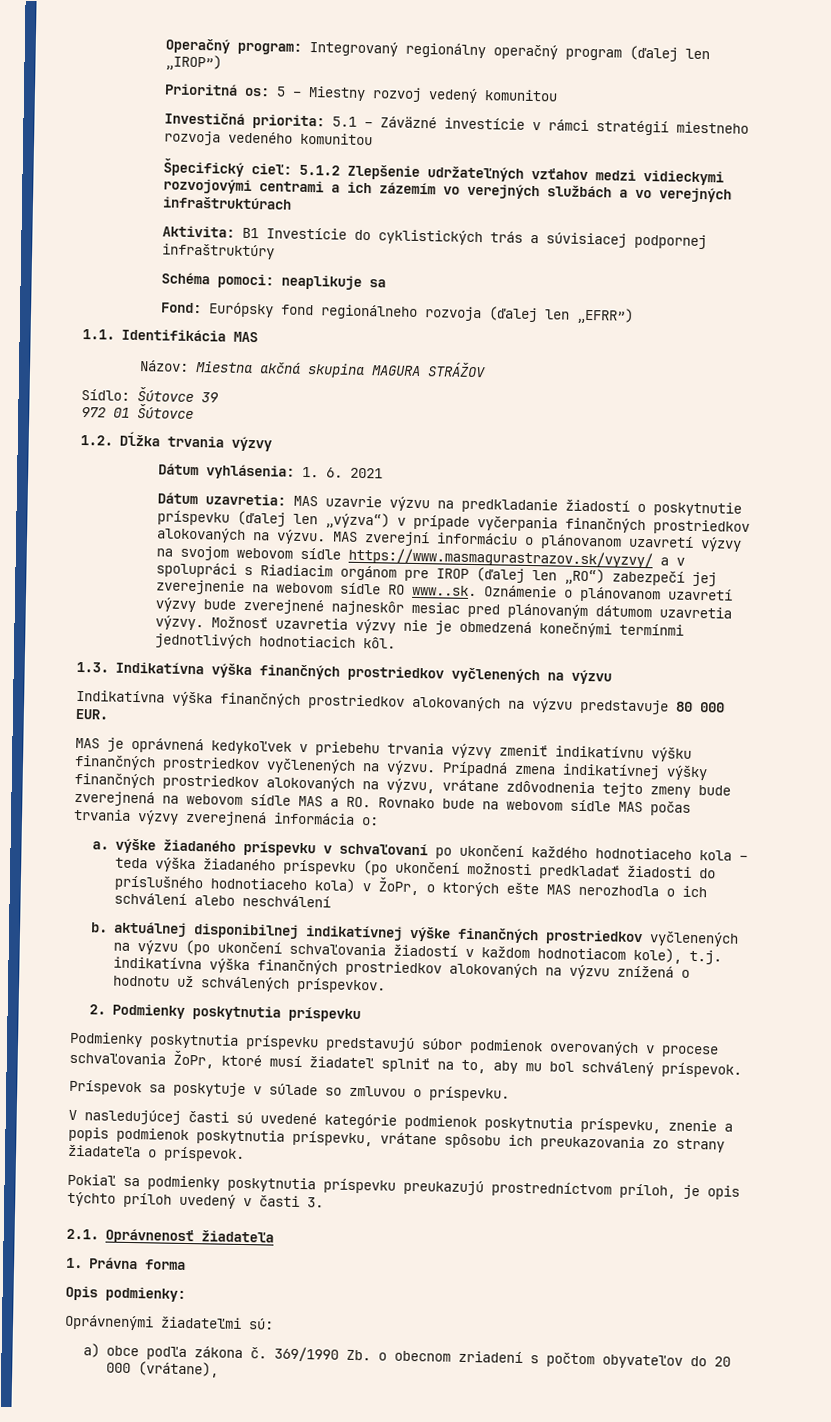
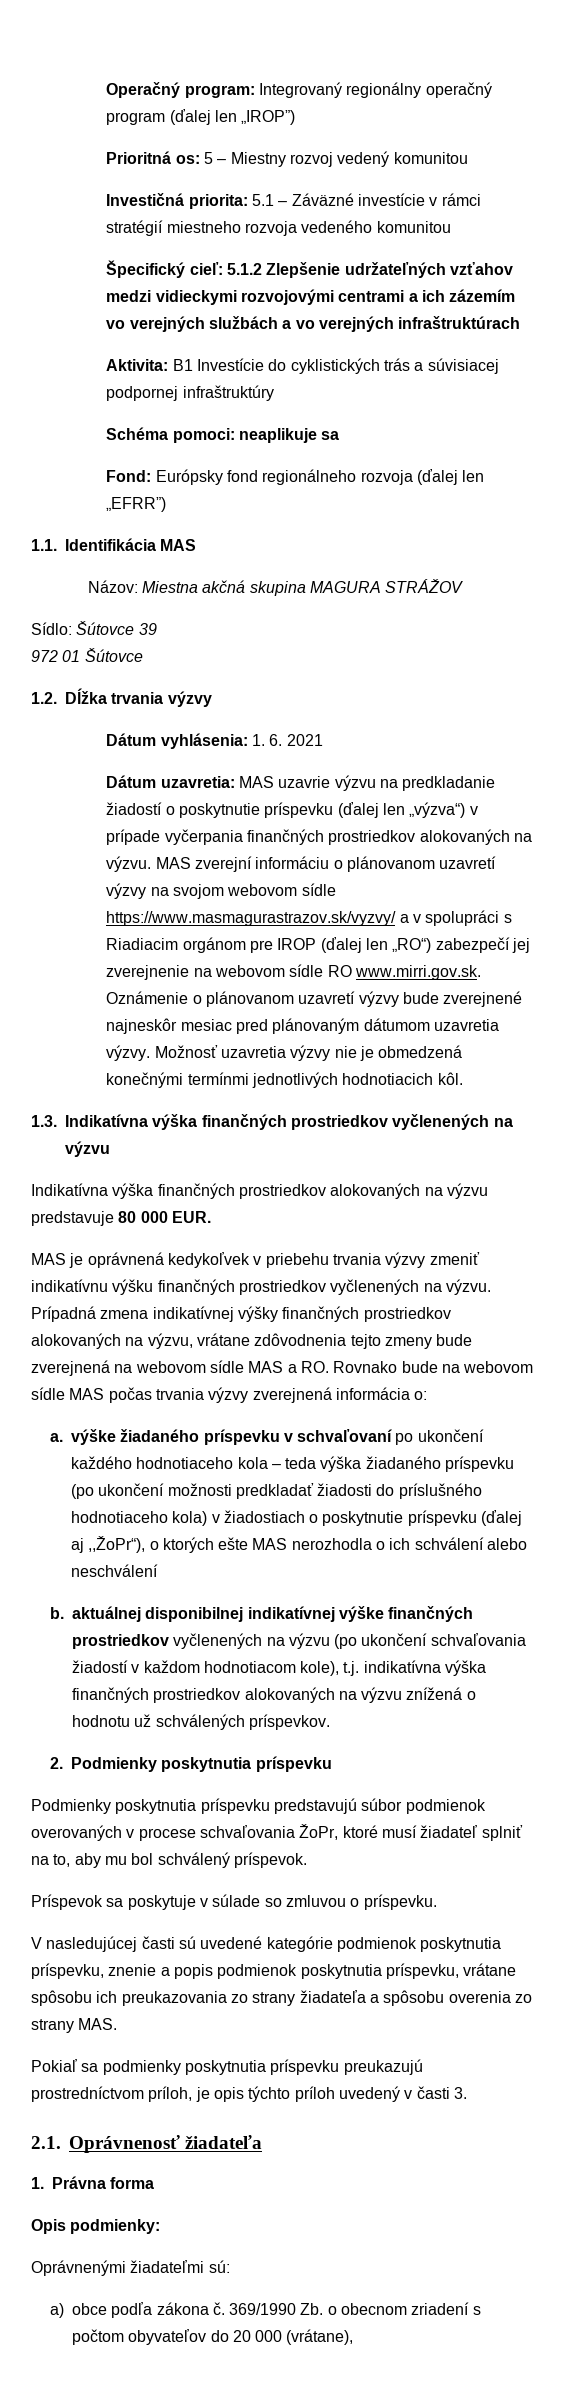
- MAS zverejní informáciu o plánovanom uzavretí výzvy na svojom webovom sídle https://www.masmagurastrazov.sk/vyzvy/ a v spolupráci s Riadiacim orgánom pre IROP (ďalej len „RO“) zabezpečí jej zverejnenie na webovom sídle RO www..sk. Oznámenie o plánovanom uzavretí výzvy bude zverejnené najneskôr mesiac pred plánovaným dátumom uzavretia výzvy.
+ MAS zverejní informáciu o plánovanom uzavretí výzvy na svojom webovom sídle https://www.masmagurastrazov.sk/vyzvy/ a v spolupráci s Riadiacim orgánom pre IROP (ďalej len „RO“) zabezpečí jej zverejnenie na webovom sídle RO www.mirri.gov.sk. Oznámenie o plánovanom uzavretí výzvy bude zverejnené najneskôr mesiac pred plánovaným dátumom uzavretia výzvy.
- a. výške žiadaného príspevku v schvaľovaní po ukončení každého hodnotiaceho kola – teda výška žiadaného príspevku (po ukončení možnosti predkladať žiadosti do príslušného hodnotiaceho kola) v ŽoPr, o ktorých ešte MAS nerozhodla o ich schválení alebo neschválení
+ a. výške žiadaného príspevku v schvaľovaní po ukončení každého hodnotiaceho kola – teda výška žiadaného príspevku (po ukončení možnosti predkladať žiadosti do príslušného hodnotiaceho kola) v žiadostiach o poskytnutie príspevku (ďalej aj ,,ŽoPr“), o ktorých ešte MAS nerozhodla o ich schválení alebo neschválení
- V nasledujúcej časti sú uvedené kategórie podmienok poskytnutia príspevku, znenie a popis podmienok poskytnutia príspevku, vrátane spôsobu ich preukazovania zo strany žiadateľa o príspevok.
+ V nasledujúcej časti sú uvedené kategórie podmienok poskytnutia príspevku, znenie a popis podmienok poskytnutia príspevku, vrátane spôsobu ich preukazovania zo strany žiadateľa a spôsobu overenia zo strany MAS.

